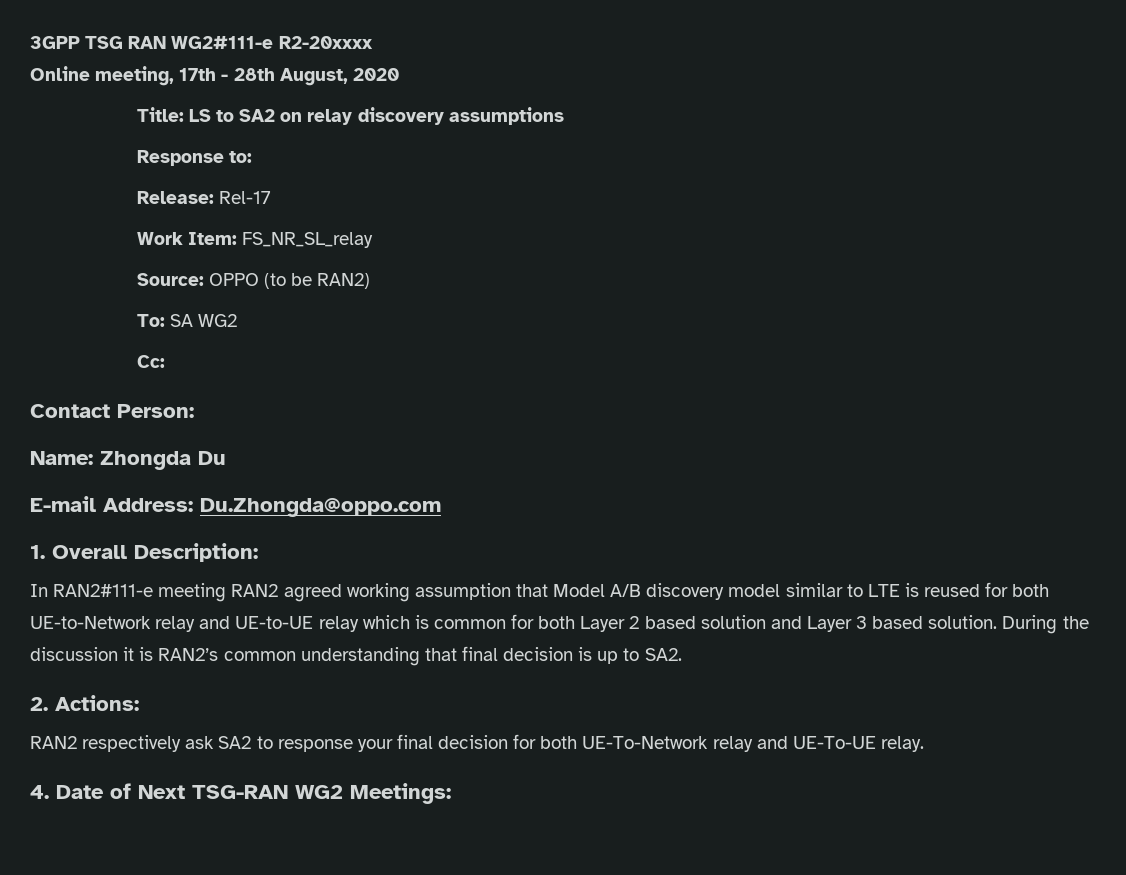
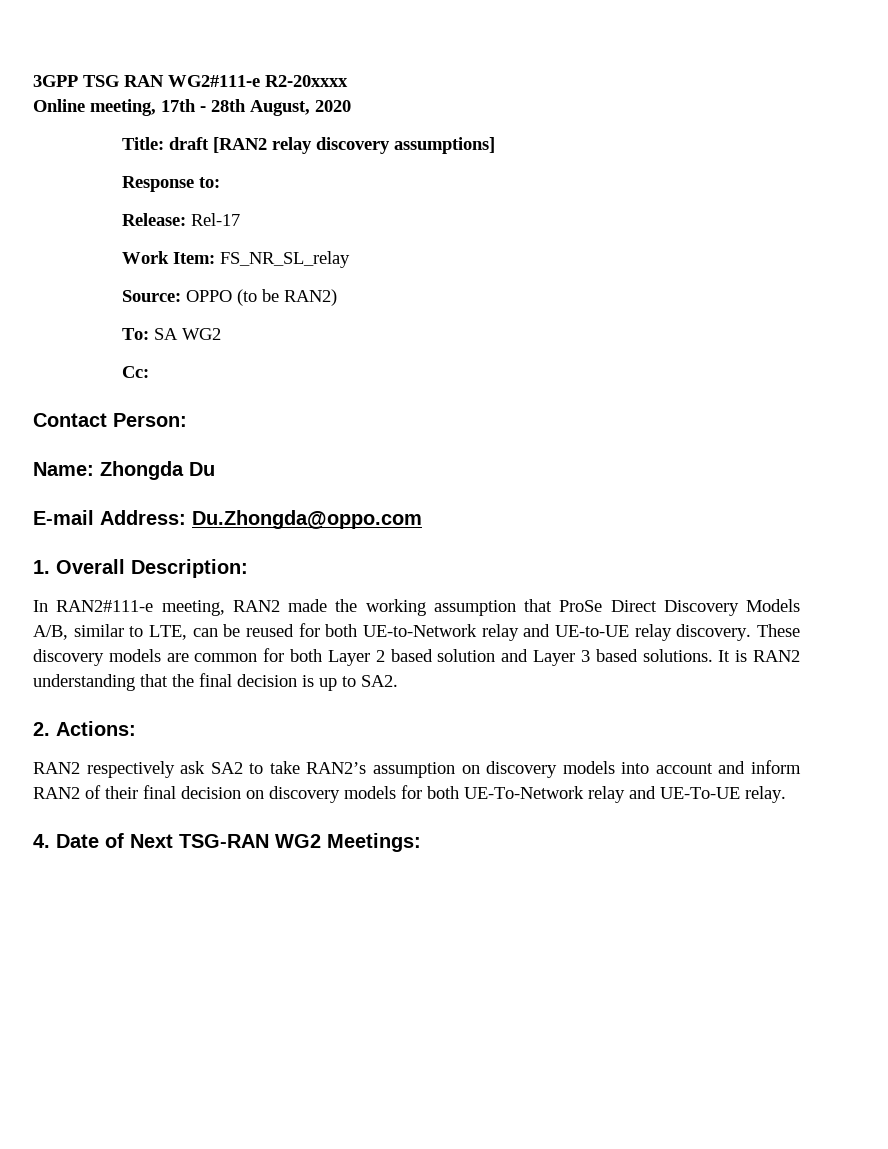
- Title: LS to SA2 on relay discovery assumptions
+ Title: draft [RAN2 relay discovery assumptions]
- In RAN2#111-e meeting RAN2 agreed working assumption that Model A/B discovery model similar to LTE is reused for both UE-to-Network relay and UE-to-UE relay which is common for both Layer 2 based solution and Layer 3 based solution. During the discussion it is RAN2’s common understanding that final decision is up to SA2.
+ In RAN2#111-e meeting, RAN2 made the working assumption that ProSe Direct Discovery Models A/B, similar to LTE, can be reused for both UE-to-Network relay and UE-to-UE relay discovery. These discovery models are common for both Layer 2 based solution and Layer 3 based solutions. It is RAN2 understanding that the final decision is up to SA2.
- RAN2 respectively ask SA2 to response your final decision for both UE-To-Network relay and UE-To-UE relay.
+ RAN2 respectively ask SA2 to take RAN2’s assumption on discovery models into account and inform RAN2 of their final decision on discovery models for both UE-To-Network relay and UE-To-UE relay.

